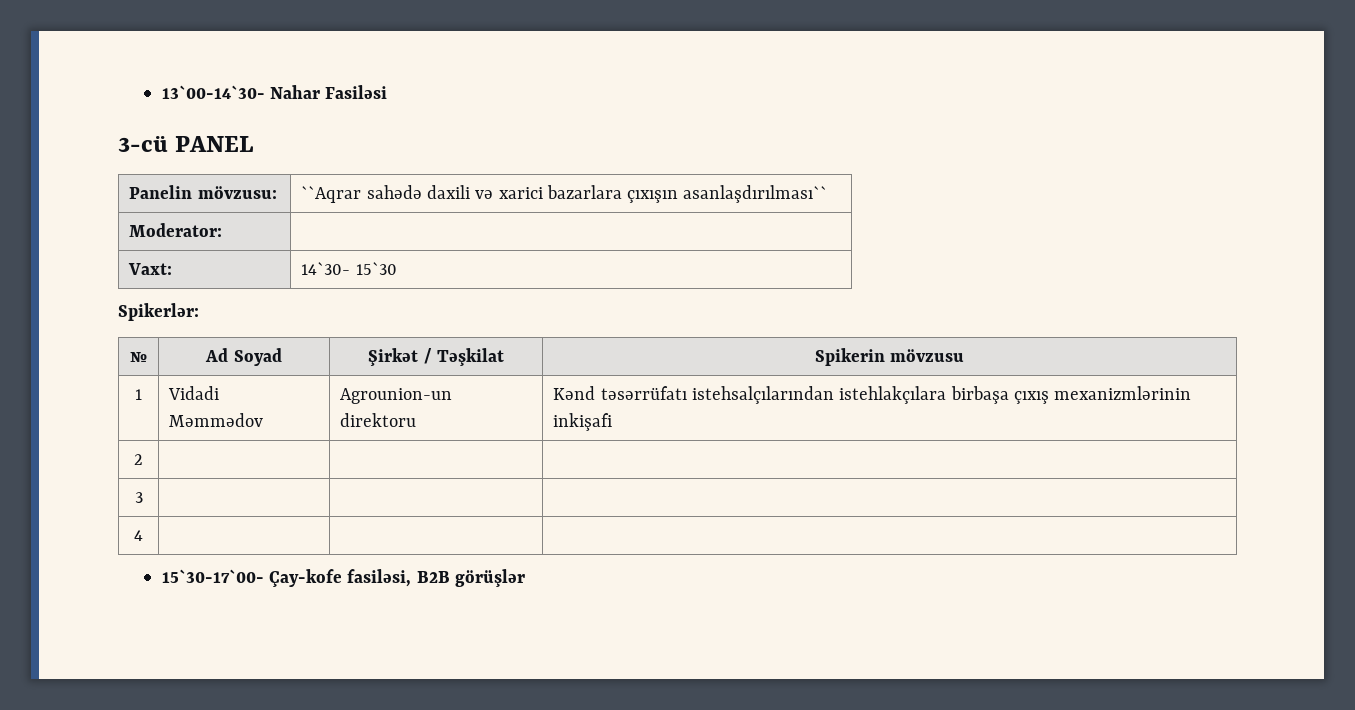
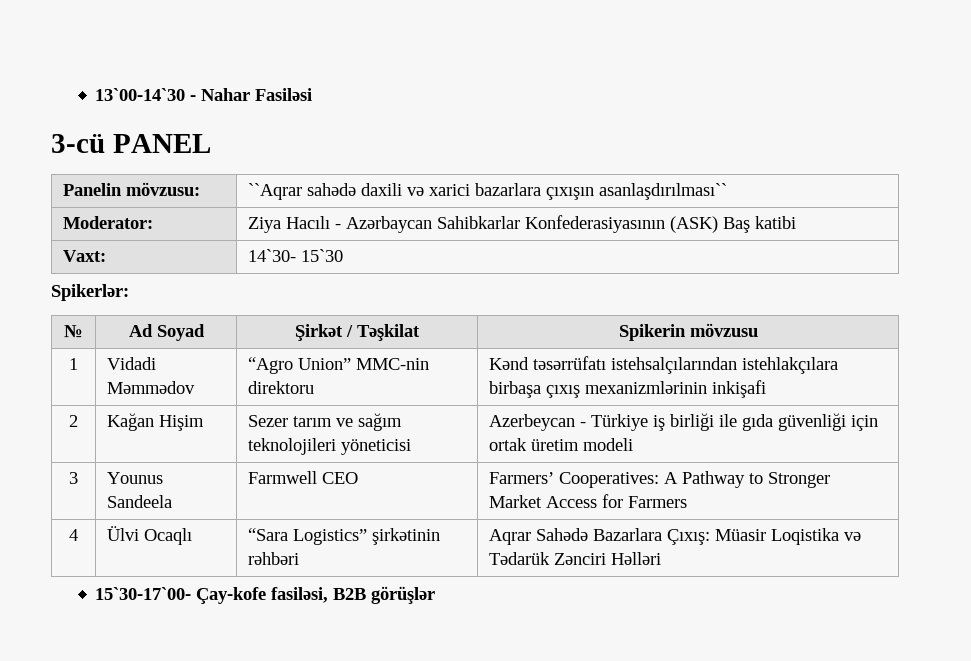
- 13`00-14`30- Nahar Fasiləsi
+ 13`00-14`30 - Nahar Fasiləsi
- Moderator: |
+ Moderator: | Ziya Hacılı - Azərbaycan Sahibkarlar Konfederasiyasının (ASK) Baş katibi
- 1 | Vidadi Məmmədov | Agrounion-un direktoru | Kənd təsərrüfatı istehsalçılarından istehlakçılara birbaşa çıxış mexanizmlərinin inkişafi
+ 1 | Vidadi Məmmədov | “Agro Union” MMC-nin direktoru | Kənd təsərrüfatı istehsalçılarından istehlakçılara birbaşa çıxış mexanizmlərinin inkişafi
- 2 | | |
- 3 | | |
- 4 | | |
+ 2 | Kağan Hişim | Sezer tarım ve sağım teknolojileri yöneticisi | Azerbeycan - Türkiye iş birliği ile gıda güvenliği için ortak üretim modeli
+ 3 | Younus Sandeela | Farmwell CEO | Farmers’ Cooperatives: A Pathway to Stronger Market Access for Farmers
+ 4 | Ülvi Ocaqlı | “Sara Logistics” şirkətinin rəhbəri | Aqrar Sahədə Bazarlara Çıxış: Müasir Loqistika və Tədarük Zənciri Həlləri

